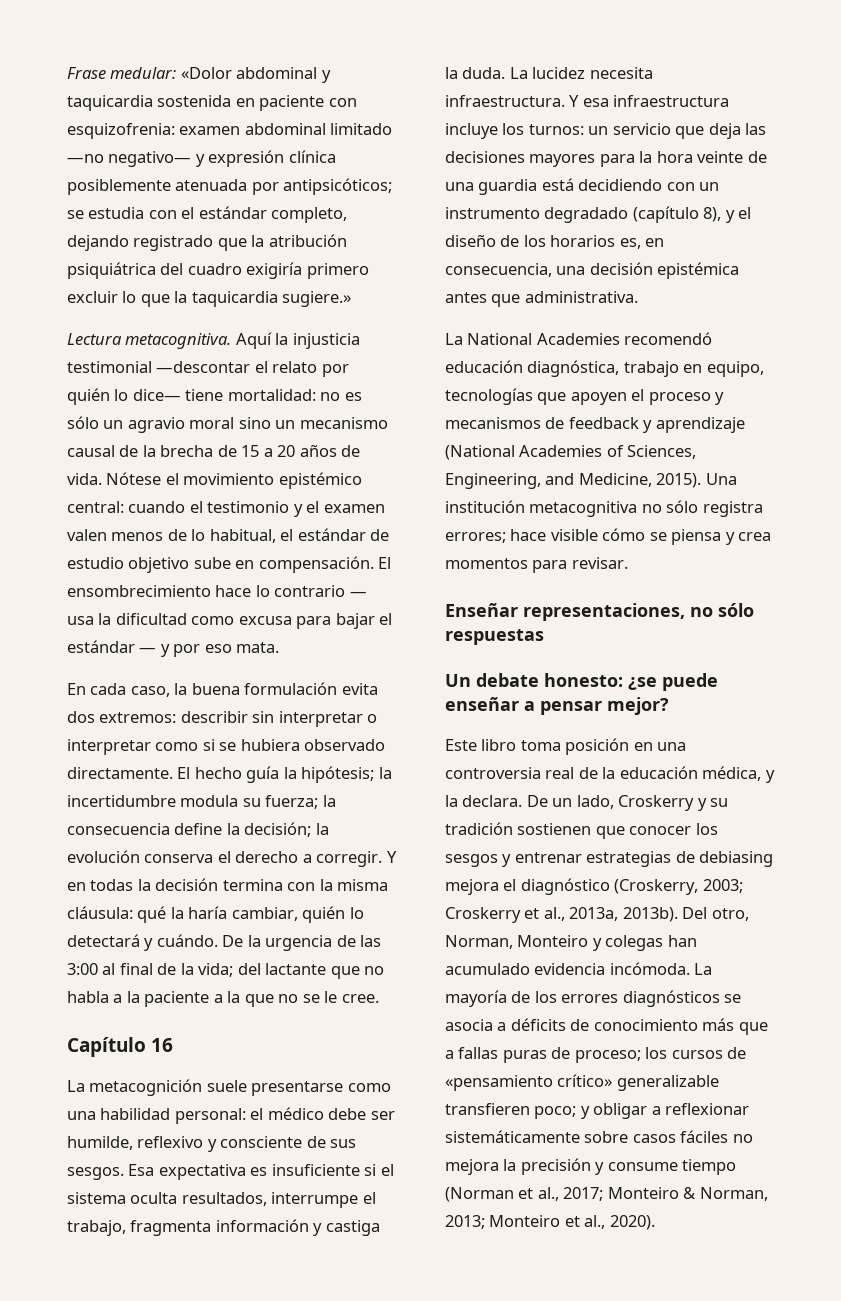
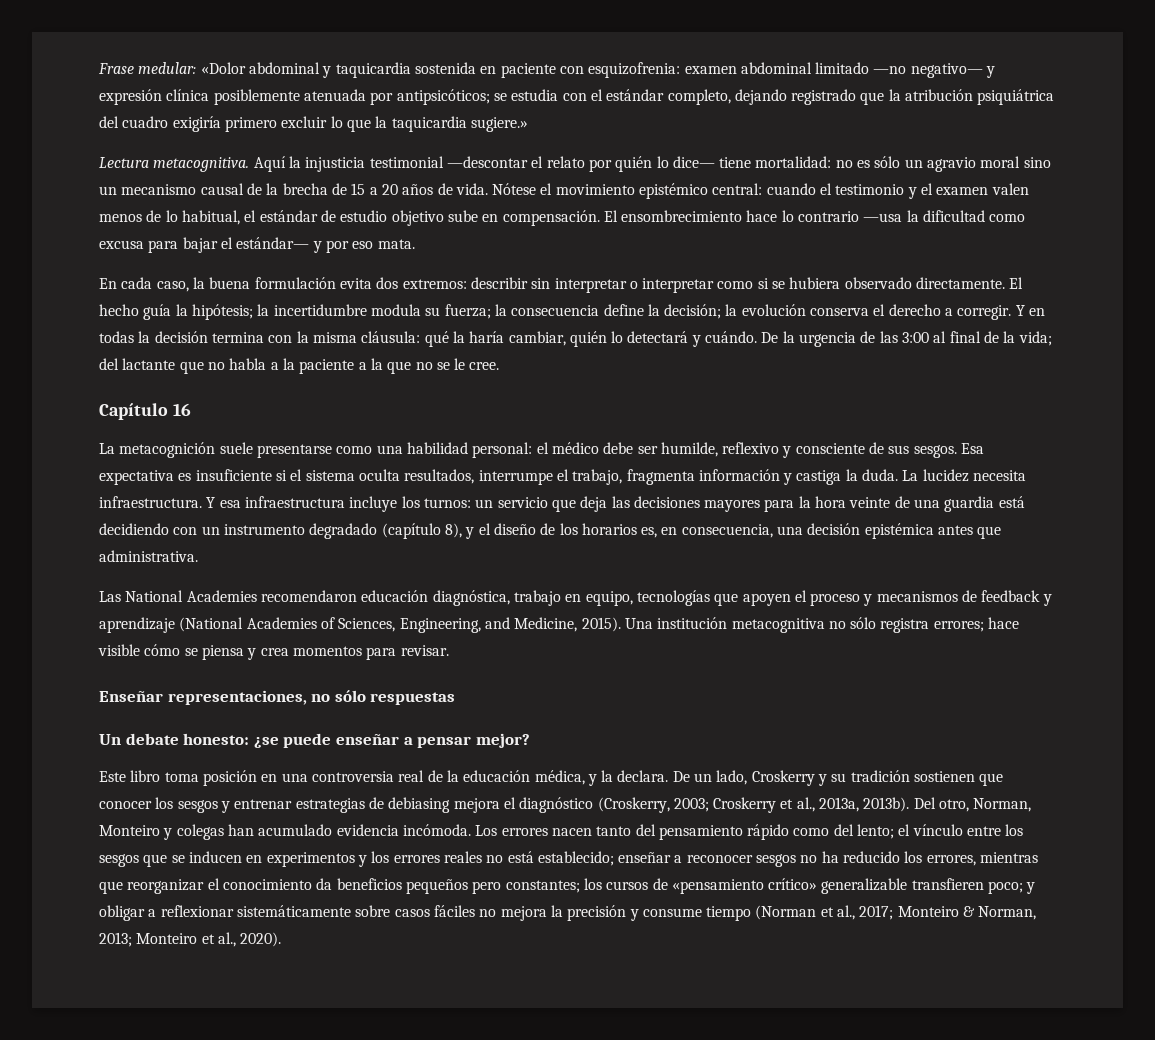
- El ensombrecimiento hace lo contrario — usa la dificultad como excusa para bajar el estándar — y por eso mata.
+ El ensombrecimiento hace lo contrario —usa la dificultad como excusa para bajar el estándar— y por eso mata.
- La National Academies recomendó educación diagnóstica, trabajo en equipo, tecnologías que apoyen el proceso y mecanismos de feedback y aprendizaje (National Academies of Sciences, Engineering, and Medicine, 2015).
+ Las National Academies recomendaron educación diagnóstica, trabajo en equipo, tecnologías que apoyen el proceso y mecanismos de feedback y aprendizaje (National Academies of Sciences, Engineering, and Medicine, 2015).
- La mayoría de los errores diagnósticos se asocia a déficits de conocimiento más que a fallas puras de proceso; los cursos de «pensamiento crítico» generalizable transfieren poco; y obligar a reflexionar sistemáticamente sobre casos fáciles no mejora la precisión y consume tiempo (Norman et al., 2017; Monteiro & Norman, 2013; Monteiro et al., 2020).
+ Los errores nacen tanto del pensamiento rápido como del lento; el vínculo entre los sesgos que se inducen en experimentos y los errores reales no está establecido; enseñar a reconocer sesgos no ha reducido los errores, mientras que reorganizar el conocimiento da beneficios pequeños pero constantes; los cursos de «pensamiento crítico» generalizable transfieren poco; y obligar a reflexionar sistemáticamente sobre casos fáciles no mejora la precisión y consume tiempo (Norman et al., 2017; Monteiro & Norman, 2013; Monteiro et al., 2020).

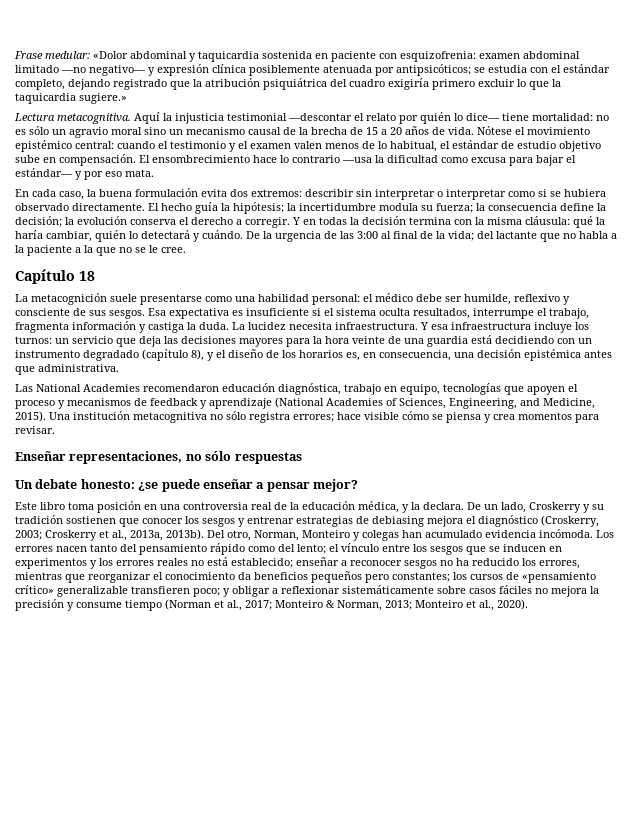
- Capítulo 16
+ Capítulo 18

